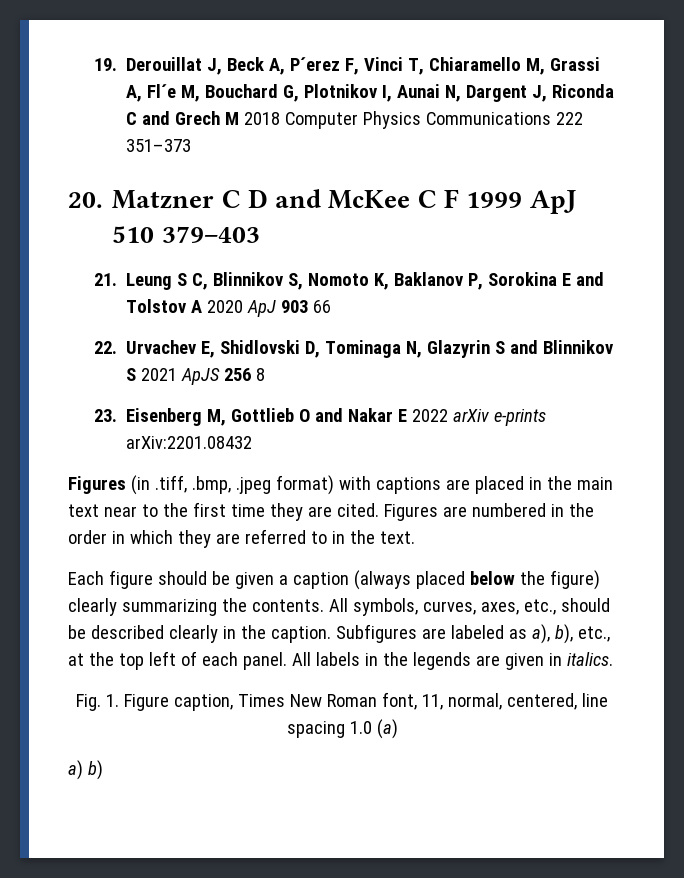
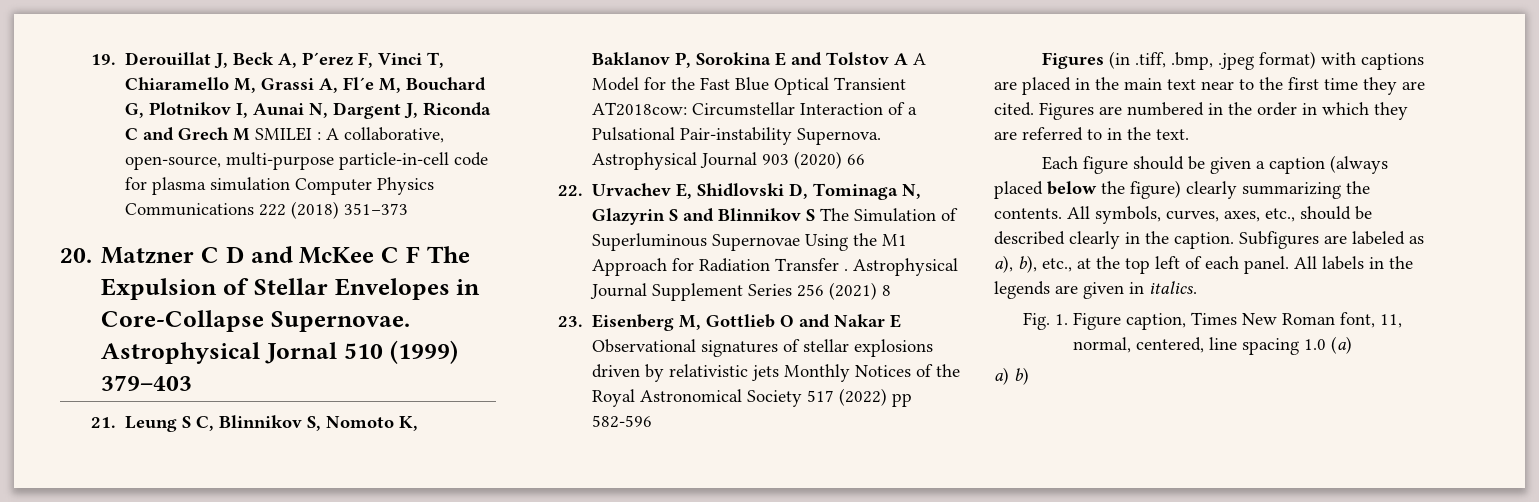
- 19. Derouillat J, Beck A, P´erez F, Vinci T, Chiaramello M, Grassi A, Fl´e M, Bouchard G, Plotnikov I, Aunai N, Dargent J, Riconda C and Grech M 2018 Computer Physics Communications 222 351–373
+ 19. Derouillat J, Beck A, P´erez F, Vinci T, Chiaramello M, Grassi A, Fl´e M, Bouchard G, Plotnikov I, Aunai N, Dargent J, Riconda C and Grech M SMILEI : A collaborative, open-source, multi-purpose particle-in-cell code for plasma simulation Computer Physics Communications 222 (2018) 351–373
- 20. Matzner C D and McKee C F 1999 ApJ 510 379–403
+ 20. Matzner C D and McKee C F The Expulsion of Stellar Envelopes in Core-Collapse Supernovae. Astrophysical Jornal 510 (1999) 379–403
- 21. Leung S C, Blinnikov S, Nomoto K, Baklanov P, Sorokina E and Tolstov A 2020 ApJ 903 66
+ 21. Leung S C, Blinnikov S, Nomoto K, Baklanov P, Sorokina E and Tolstov A A Model for the Fast Blue Optical Transient AT2018cow: Circumstellar Interaction of a Pulsational Pair-instability Supernova. Astrophysical Journal 903 (2020) 66
- 22. Urvachev E, Shidlovski D, Tominaga N, Glazyrin S and Blinnikov S 2021 ApJS 256 8
+ 22. Urvachev E, Shidlovski D, Tominaga N, Glazyrin S and Blinnikov S The Simulation of Superluminous Supernovae Using the M1 Approach for Radiation Transfer . Astrophysical Journal Supplement Series 256 (2021) 8
- 23. Eisenberg M, Gottlieb O and Nakar E 2022 arXiv e-prints arXiv:2201.08432
+ 23. Eisenberg M, Gottlieb O and Nakar E Observational signatures of stellar explosions driven by relativistic jets Monthly Notices of the Royal Astronomical Society 517 (2022) pp 582-596

